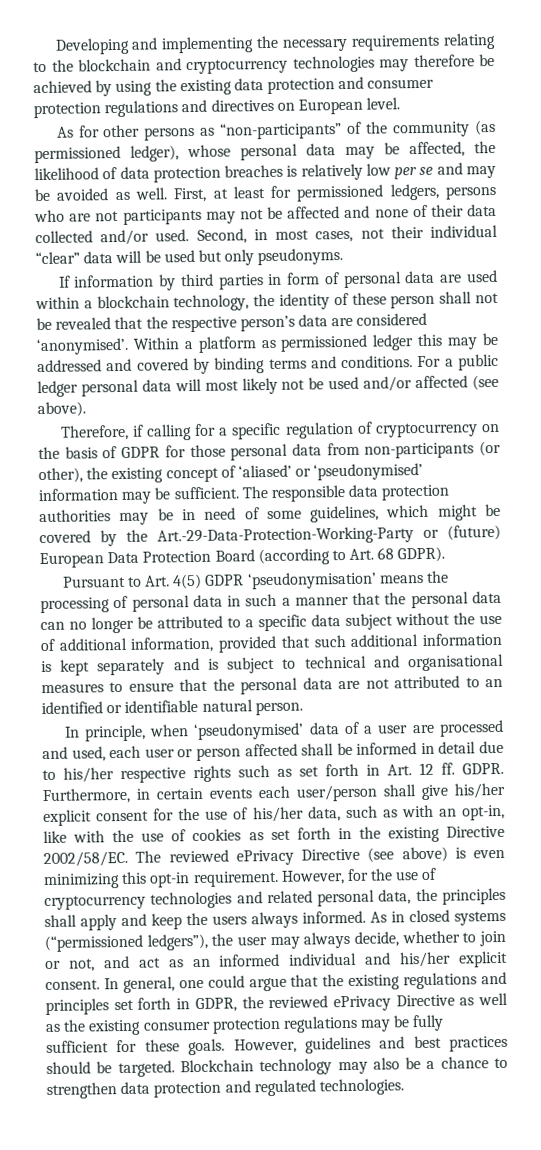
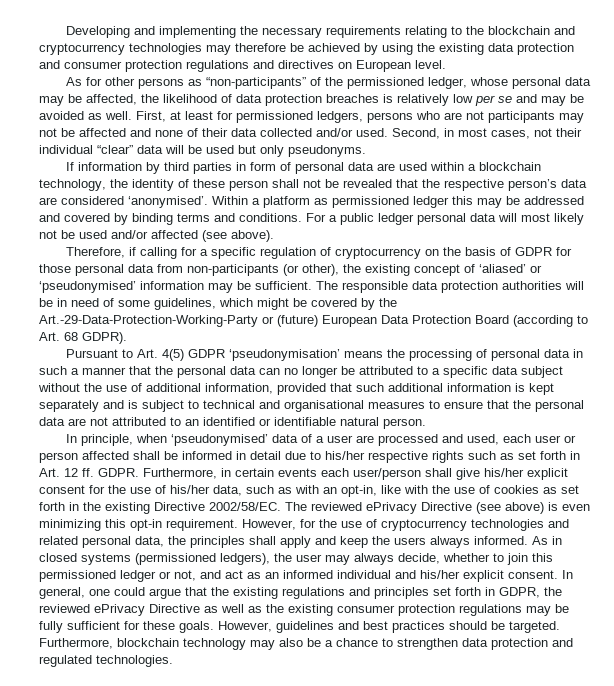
- As for other persons as “non-participants” of the community (as permissioned ledger), whose personal data may be affected, the likelihood of data protection breaches is relatively low per se and may be avoided as well.
+ As for other persons as “non-participants” of the permissioned ledger, whose personal data may be affected, the likelihood of data protection breaches is relatively low per se and may be avoided as well.
- The responsible data protection authorities may be in need of some guidelines, which might be covered by the Art.-29-Data-Protection-Working-Party or (future) European Data Protection Board (according to Art. 68 GDPR).
+ The responsible data protection authorities will be in need of some guidelines, which might be covered by the Art.-29-Data-Protection-Working-Party or (future) European Data Protection Board (according to Art. 68 GDPR).
- As in closed systems (“permissioned ledgers”), the user may always decide, whether to join or not, and act as an informed individual and his/her explicit consent.
+ As in closed systems (permissioned ledgers), the user may always decide, whether to join this permissioned ledger or not, and act as an informed individual and his/her explicit consent.
- Blockchain technology may also be a chance to strengthen data protection and regulated technologies.
+ Furthermore, blockchain technology may also be a chance to strengthen data protection and regulated technologies.

